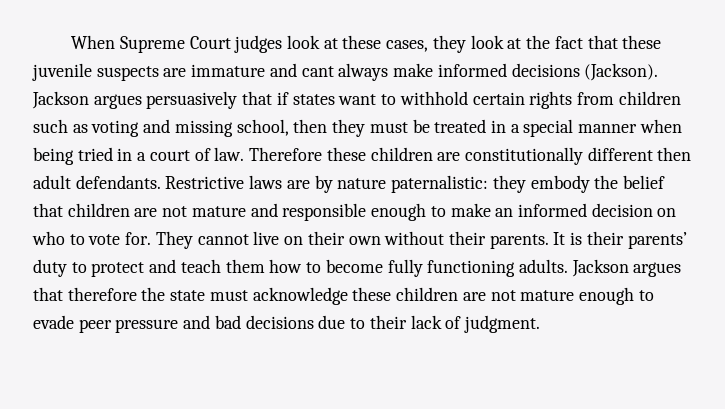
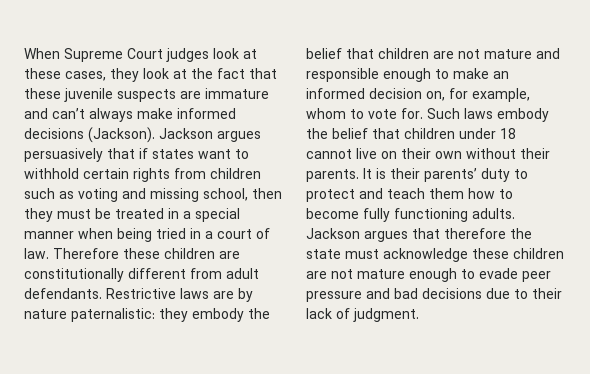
- When Supreme Court judges look at these cases, they look at the fact that these juvenile suspects are immature and cant always make informed decisions (Jackson).
+ When Supreme Court judges look at these cases, they look at the fact that these juvenile suspects are immature and can’t always make informed decisions (Jackson).
- Therefore these children are constitutionally different then adult defendants.
+ Therefore these children are constitutionally different from adult defendants.
- Restrictive laws are by nature paternalistic: they embody the belief that children are not mature and responsible enough to make an informed decision on who to vote for. They cannot live on their own without their parents.
+ Restrictive laws are by nature paternalistic: they embody the belief that children are not mature and responsible enough to make an informed decision on, for example, whom to vote for. Such laws embody the belief that children under 18 cannot live on their own without their parents.

